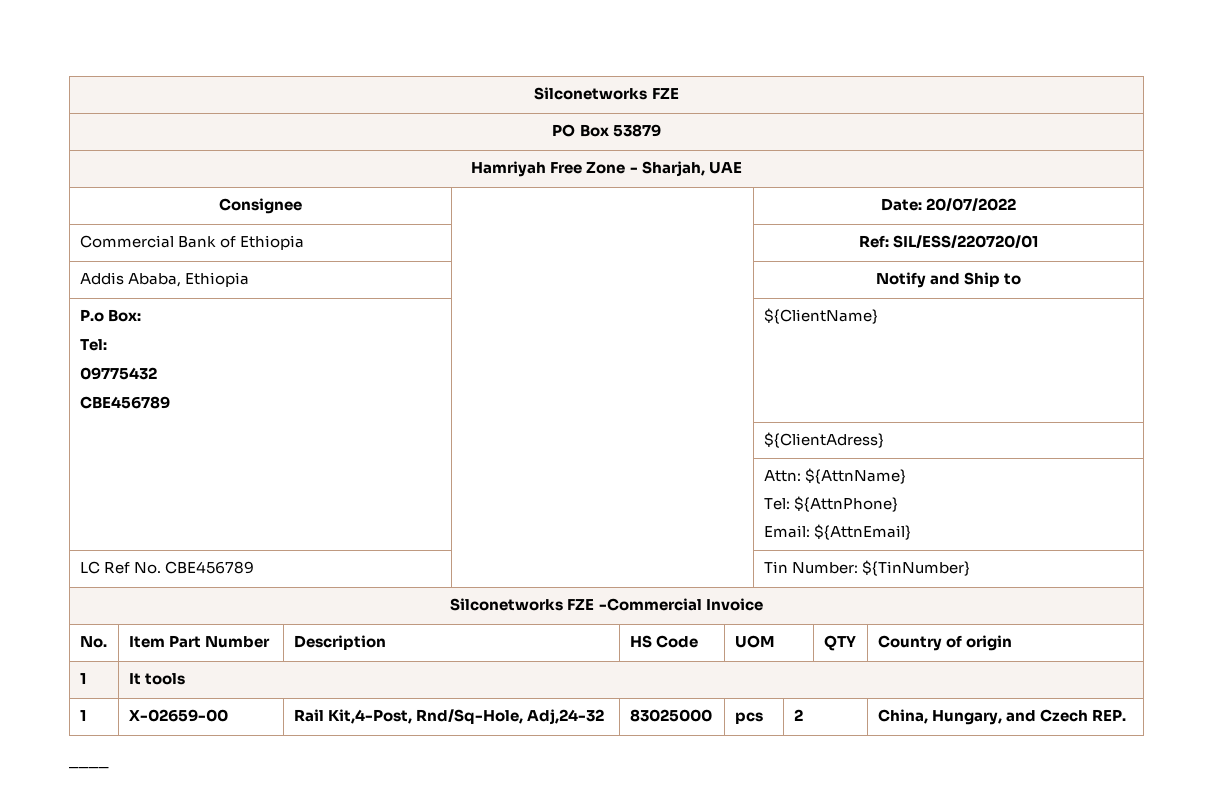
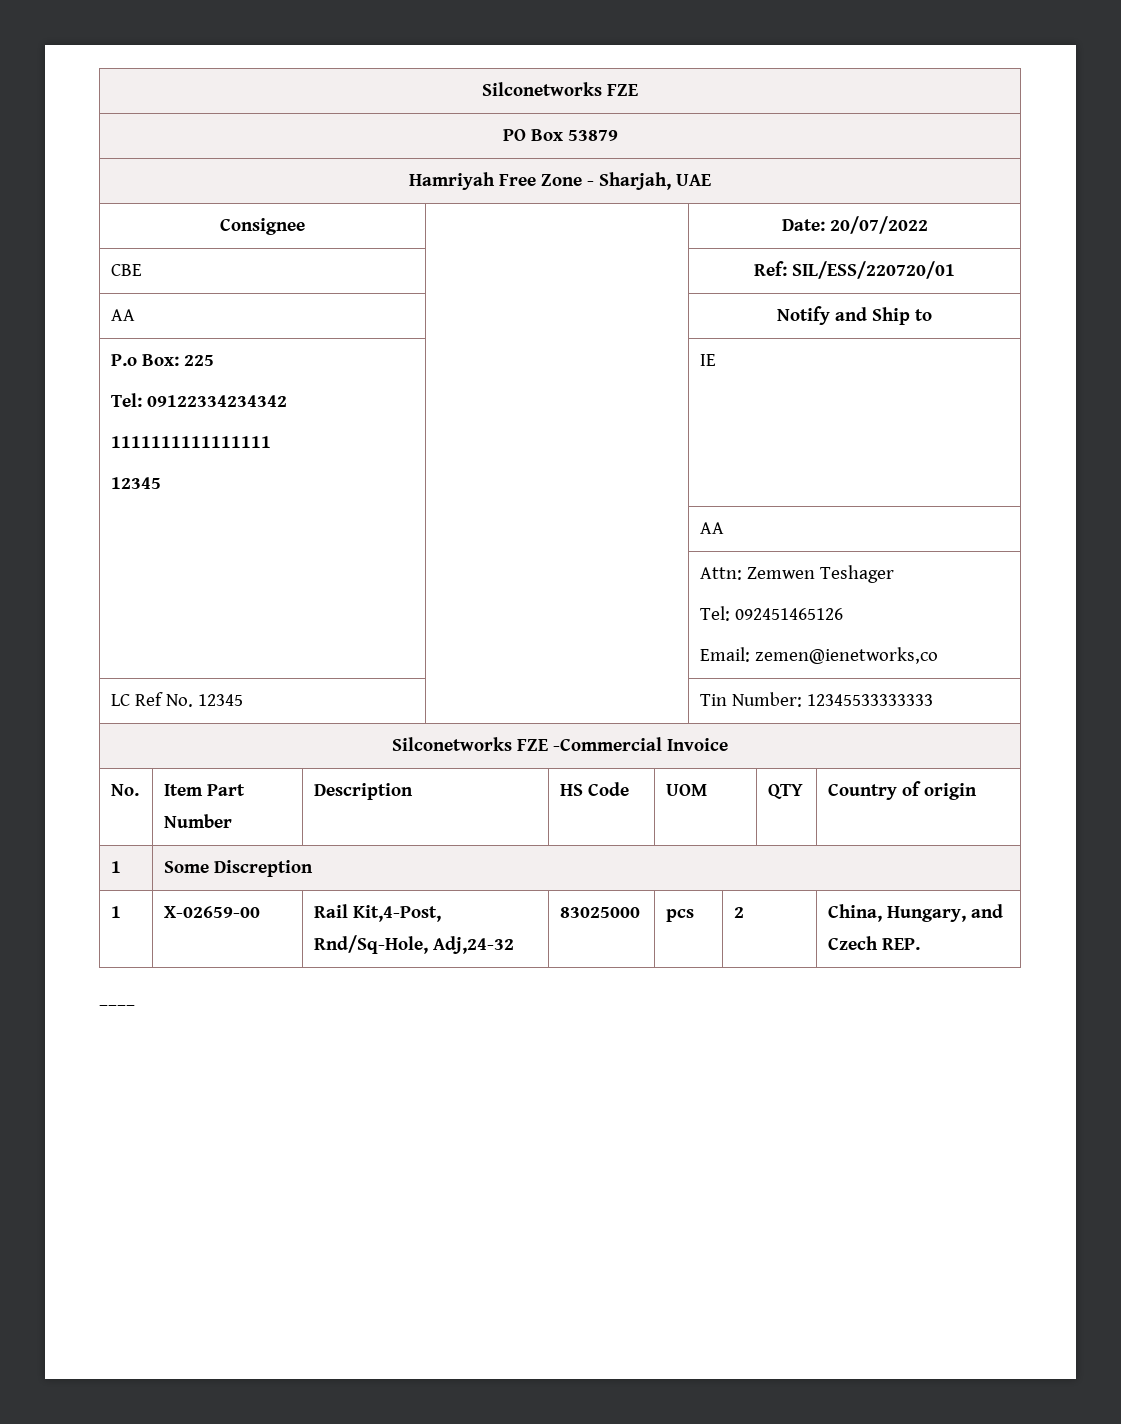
- Commercial Bank of Ethiopia | | Ref: SIL/ESS/220720/01
+ CBE | | Ref: SIL/ESS/220720/01
- Addis Ababa, Ethiopia | | Notify and Ship to
+ AA | | Notify and Ship to
- P.o Box:
- Tel:
- 09775432
- CBE456789 | | ${ClientName}
- | | ${ClientAdress}
+ P.o Box: 225
+ Tel: 09122334234342
+ 1111111111111111
+ 12345 | | IE
+ | | AA
- | | Attn: ${AttnName}
- Tel: ${AttnPhone}
- Email: ${AttnEmail}
+ | | Attn: Zemwen Teshager
+ Tel: 092451465126
+ Email: zemen@ienetworks,co
- LC Ref No. CBE456789 | | Tin Number: ${TinNumber}
+ LC Ref No. 12345 | | Tin Number: 12345533333333
- 1 | It tools
+ 1 | Some Discreption

